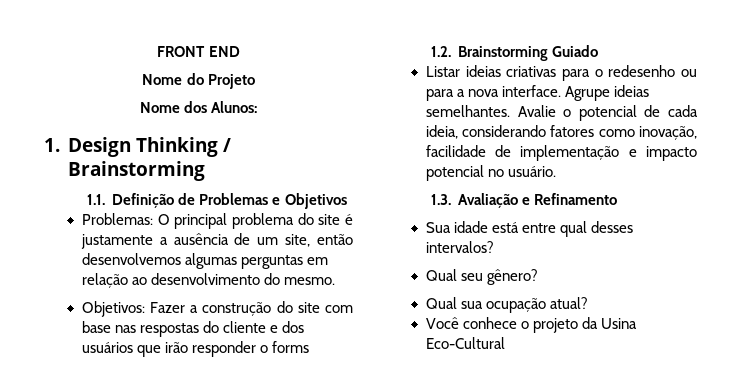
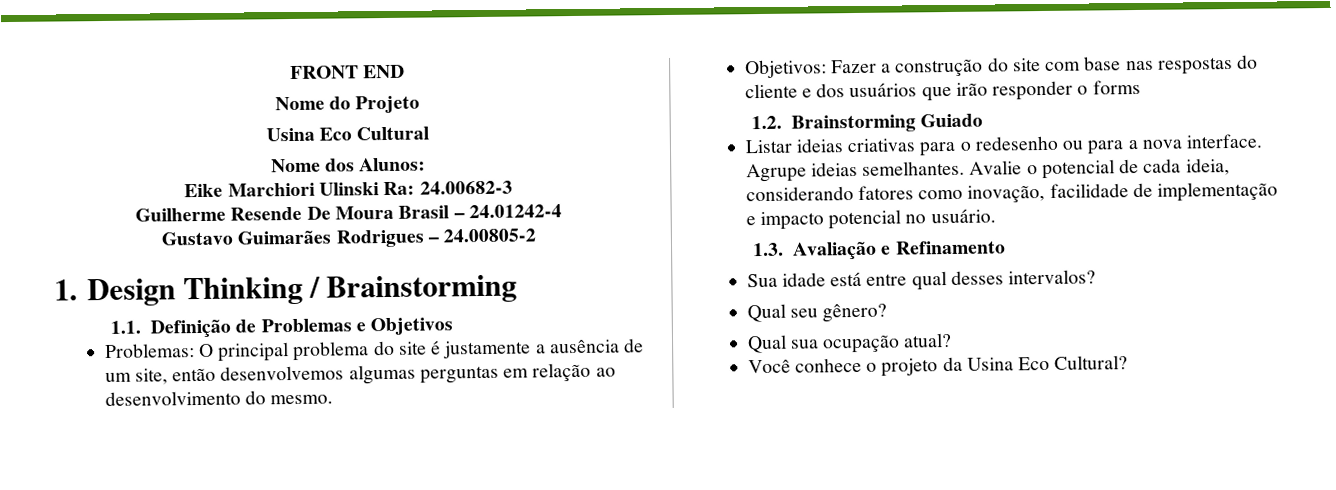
+ Usina Eco Cultural
+ Eike Marchiori Ulinski Ra: 24.00682-3
+ Guilherme Resende De Moura Brasil – 24.01242-4
+ Gustavo Guimarães Rodrigues – 24.00805-2
- Você conhece o projeto da Usina Eco-Cultural
+ Você conhece o projeto da Usina Eco Cultural?

